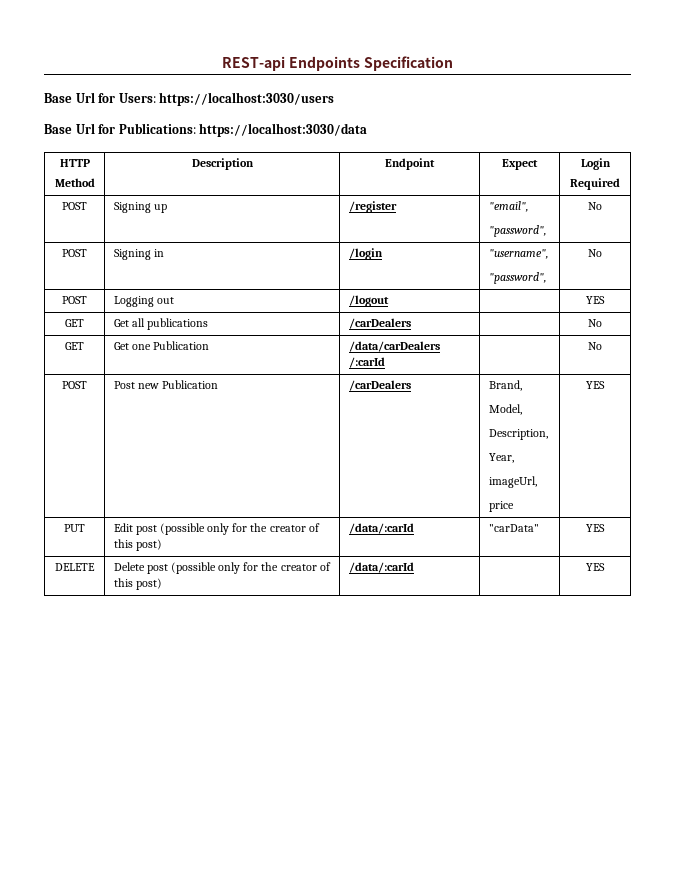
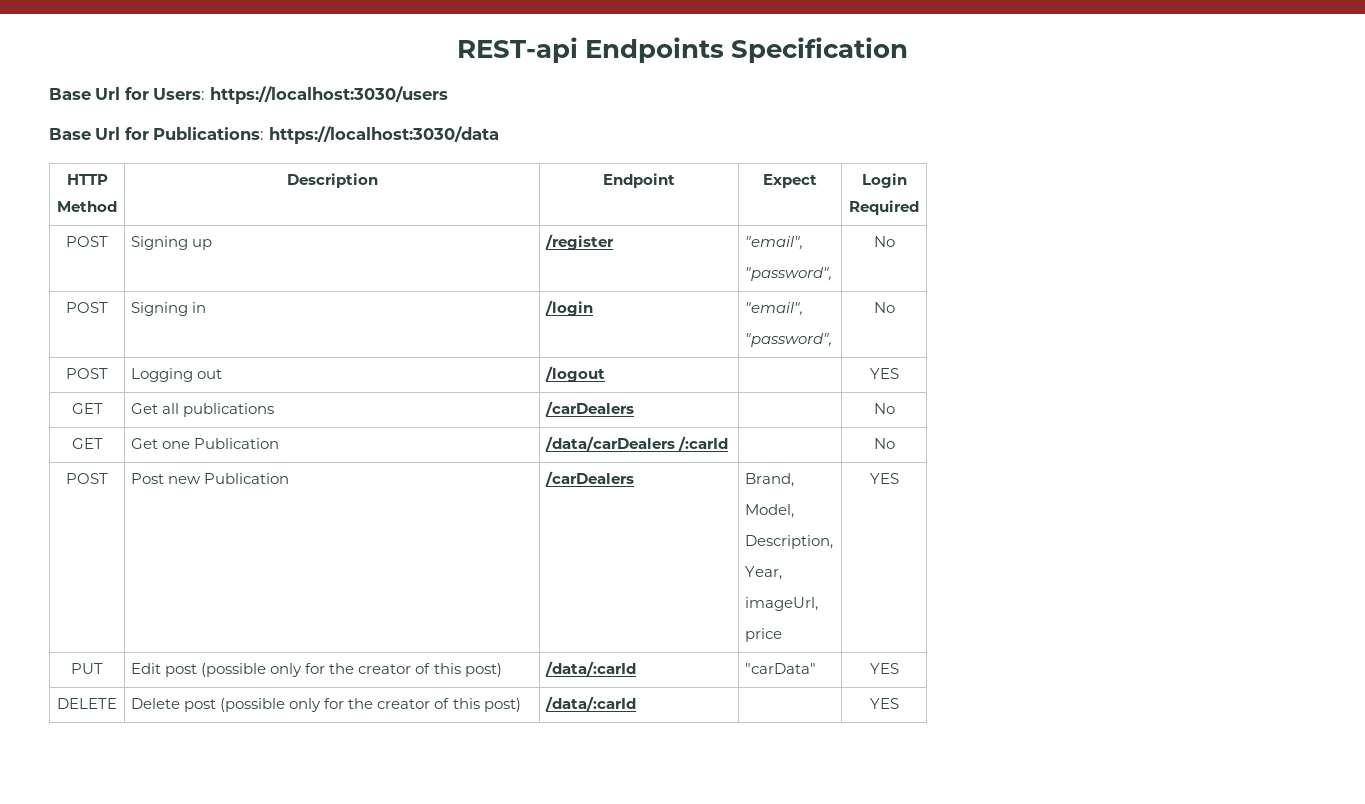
- POST | Signing in | /login | "username",
+ POST | Signing in | /login | "email",

